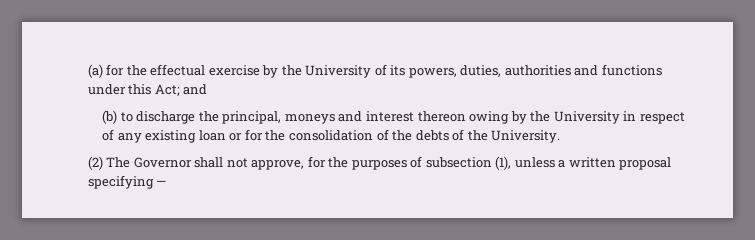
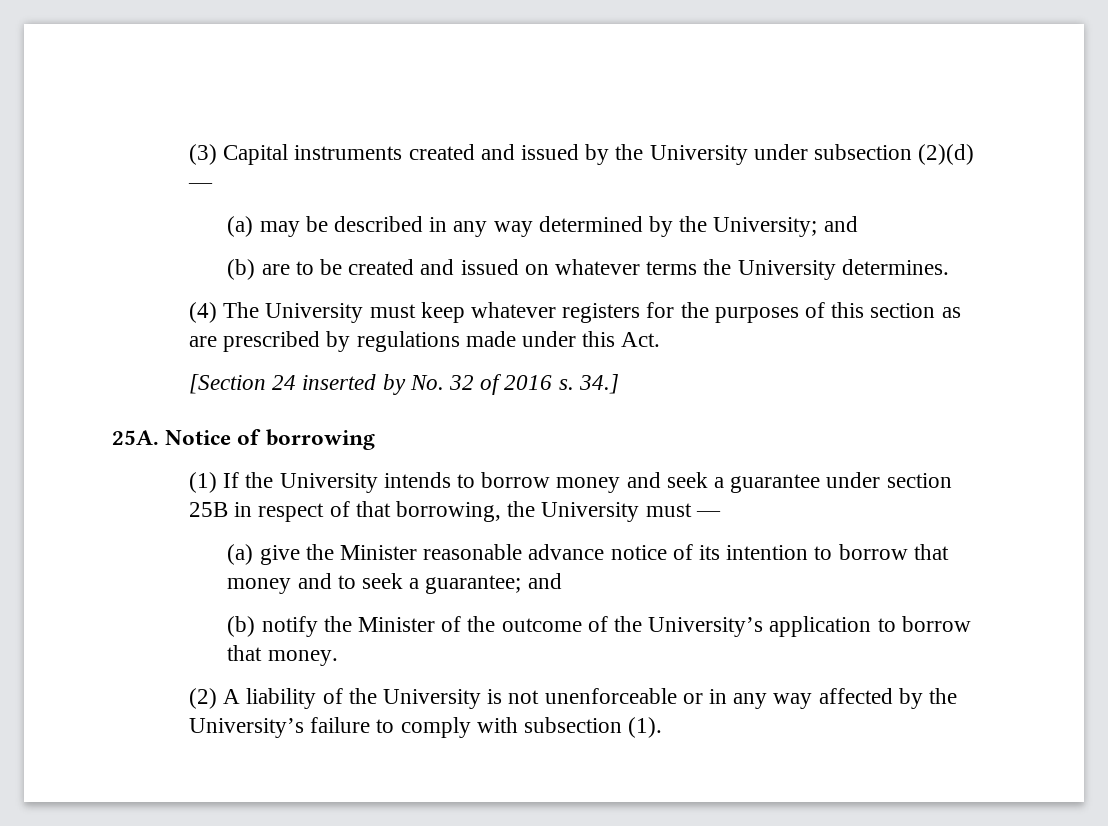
- (a) for the effectual exercise by the University of its powers, duties, authorities and functions under this Act; and
- (b) to discharge the principal, moneys and interest thereon owing by the University in respect of any existing loan or for the consolidation of the debts of the University.
- (2) The Governor shall not approve, for the purposes of subsection (1), unless a written proposal specifying —
+ (3) Capital instruments created and issued by the University under subsection (2)(d) —
+ (a) may be described in any way determined by the University; and
+ (b) are to be created and issued on whatever terms the University determines.
+ (4) The University must keep whatever registers for the purposes of this section as are prescribed by regulations made under this Act.
+ [Section 24 inserted by No. 32 of 2016 s. 34.]
+ 25A. Notice of borrowing
+ (1) If the University intends to borrow money and seek a guarantee under section 25B in respect of that borrowing, the University must —
+ (a) give the Minister reasonable advance notice of its intention to borrow that money and to seek a guarantee; and
+ (b) notify the Minister of the outcome of the University’s application to borrow that money.
+ (2) A liability of the University is not unenforceable or in any way affected by the University’s failure to comply with subsection (1).

